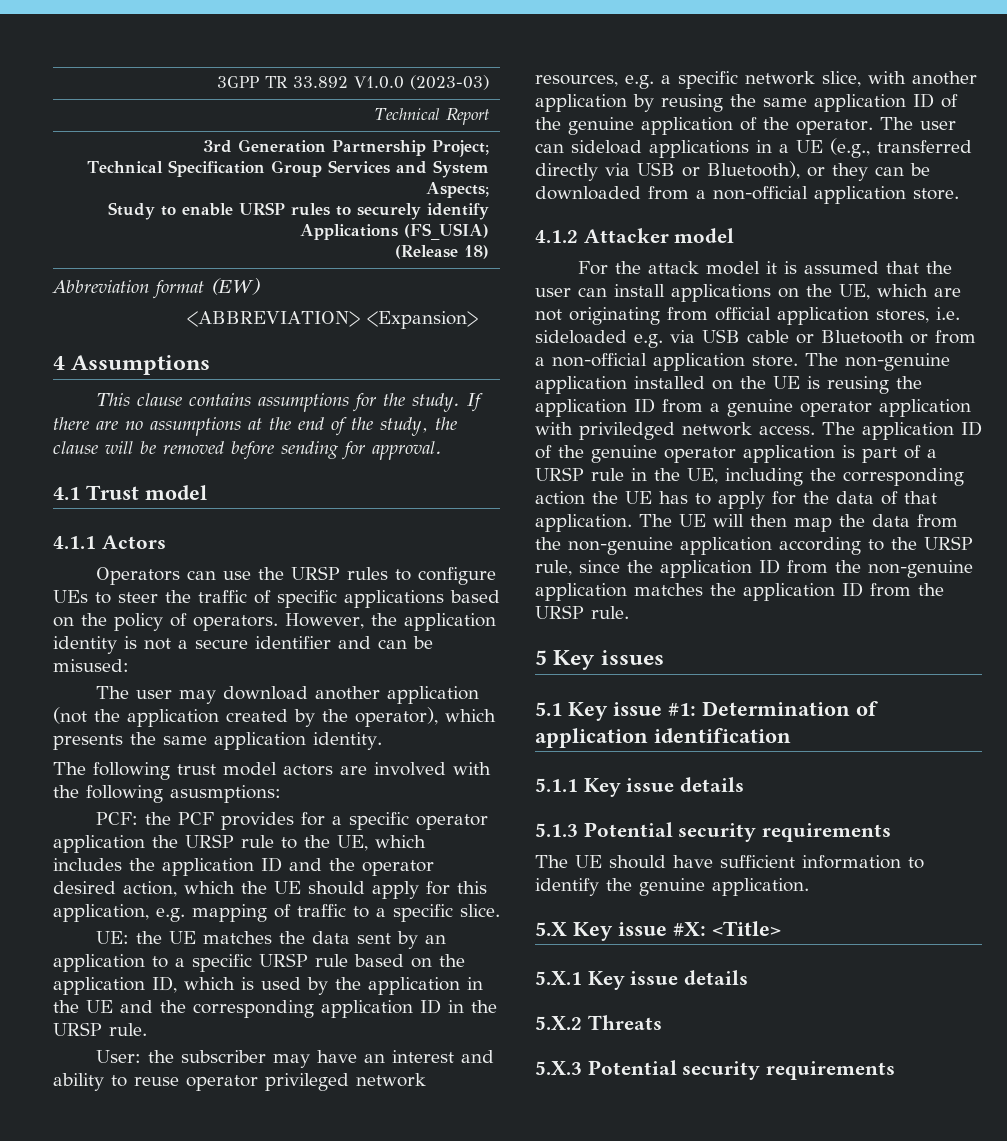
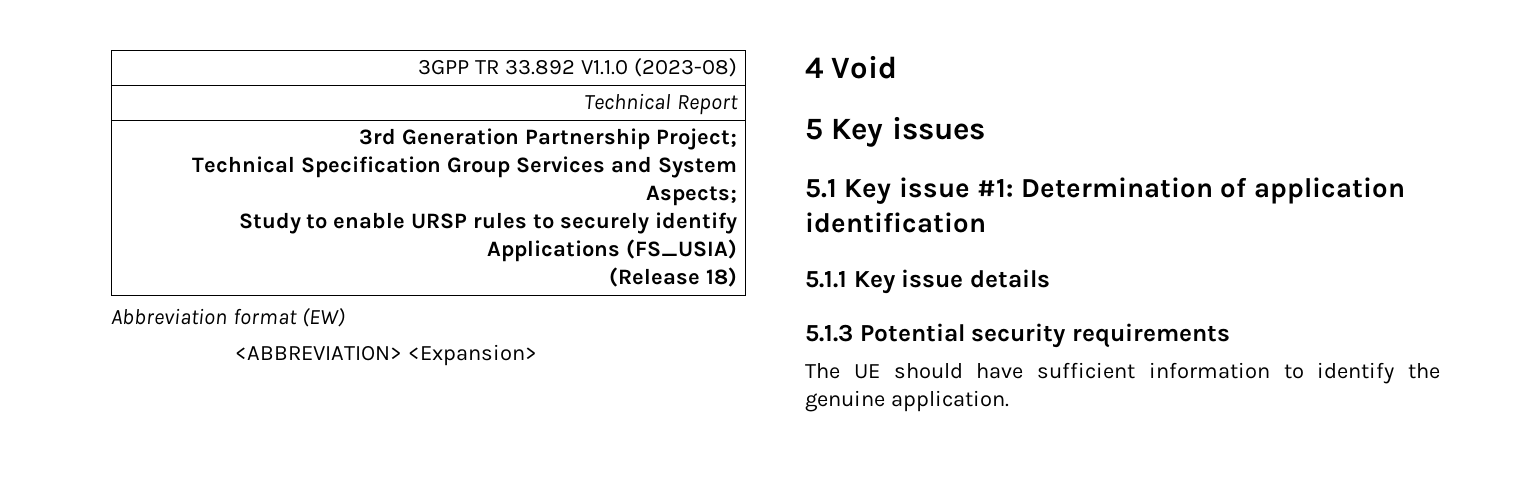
- 3GPP TR 33.892 V1.0.0 (2023-03)
+ 3GPP TR 33.892 V1.1.0 (2023-08)
- 4 Assumptions
- This clause contains assumptions for the study. If there are no assumptions at the end of the study, the clause will be removed before sending for approval.
- 4.1 Trust model
- 4.1.1 Actors
- Operators can use the URSP rules to configure UEs to steer the traffic of specific applications based on the policy of operators. However, the application identity is not a secure identifier and can be misused:
- The user may download another application (not the application created by the operator), which presents the same application identity.
- The following trust model actors are involved with the following asusmptions:
- PCF: the PCF provides for a specific operator application the URSP rule to the UE, which includes the application ID and the operator desired action, which the UE should apply for this application, e.g. mapping of traffic to a specific slice.
- UE: the UE matches the data sent by an application to a specific URSP rule based on the application ID, which is used by the application in the UE and the corresponding application ID in the URSP rule.
- User: the subscriber may have an interest and ability to reuse operator privileged network resources, e.g. a specific network slice, with another application by reusing the same application ID of the genuine application of the operator. The user can sideload applications in a UE (e.g., transferred directly via USB or Bluetooth), or they can be downloaded from a non-official application store.
- 4.1.2 Attacker model
- For the attack model it is assumed that the user can install applications on the UE, which are not originating from official application stores, i.e. sideloaded e.g. via USB cable or Bluetooth or from a non-official application store. The non-genuine application installed on the UE is reusing the application ID from a genuine operator application with priviledged network access. The application ID of the genuine operator application is part of a URSP rule in the UE, including the corresponding action the UE has to apply for the data of that application. The UE will then map the data from the non-genuine application according to the URSP rule, since the application ID from the non-genuine application matches the application ID from the URSP rule.
+ 4 Void
- 5.X Key issue #X: <Title>
- 5.X.1 Key issue details
- 5.X.2 Threats
- 5.X.3 Potential security requirements

